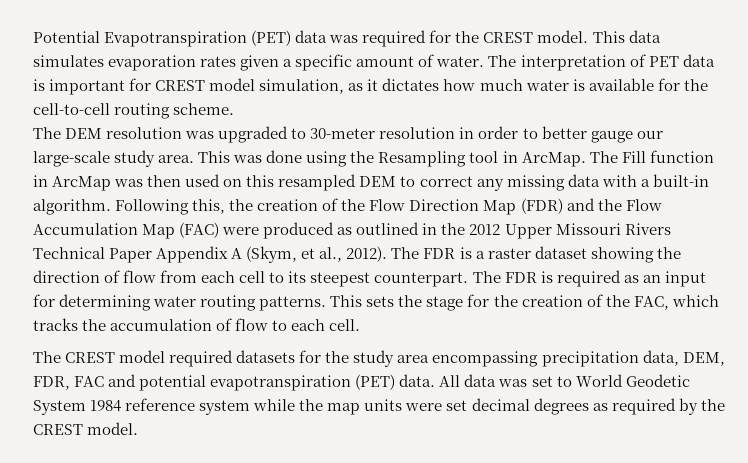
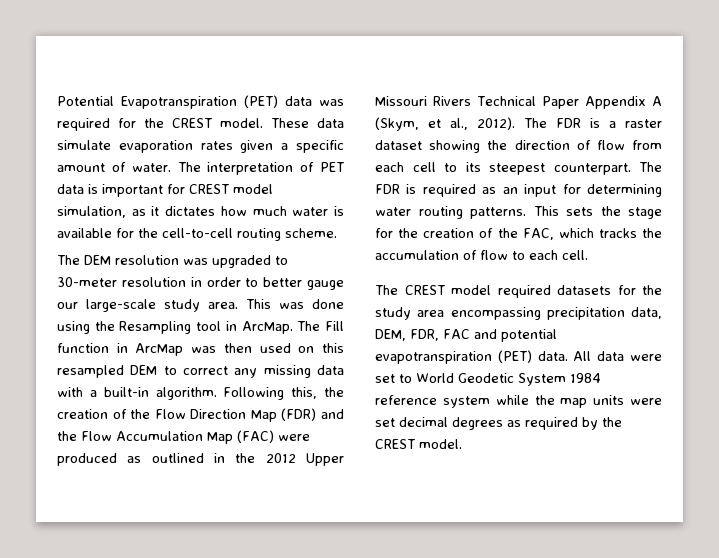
- This data simulates evaporation rates given a specific amount of water.
+ These data simulate evaporation rates given a specific amount of water.
- All data was set to World Geodetic System 1984 reference system while the map units were set decimal degrees as required by the CREST model.
+ All data were set to World Geodetic System 1984 reference system while the map units were set decimal degrees as required by the CREST model.

